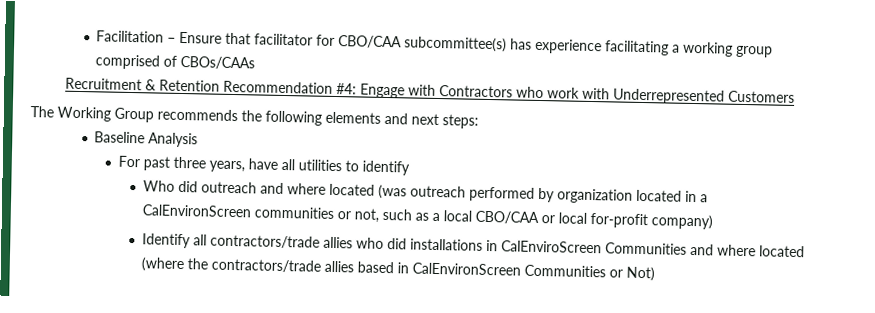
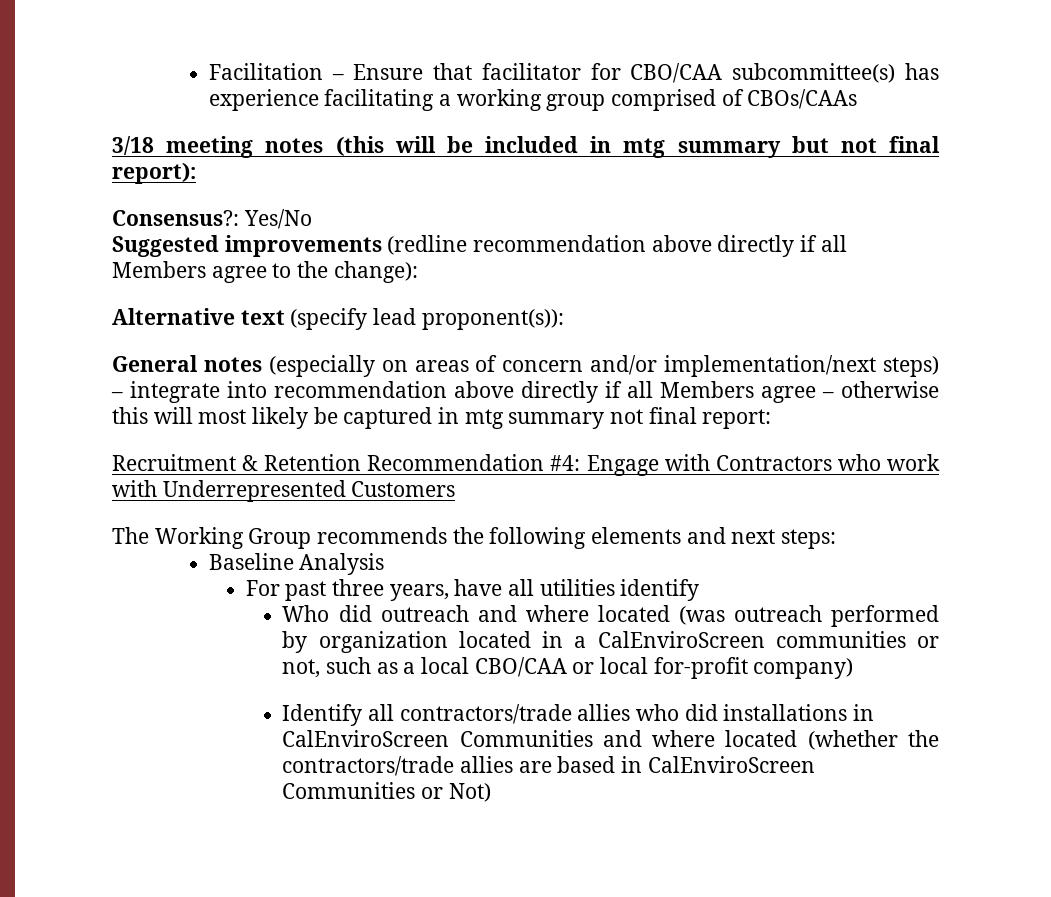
+ 3/18 meeting notes (this will be included in mtg summary but not final report):
+ Consensus?: Yes/No
+ Suggested improvements (redline recommendation above directly if all Members agree to the change):
+ Alternative text (specify lead proponent(s)):
+ General notes (especially on areas of concern and/or implementation/next steps) – integrate into recommendation above directly if all Members agree – otherwise this will most likely be captured in mtg summary not final report:
- For past three years, have all utilities to identify
+ For past three years, have all utilities identify
- Who did outreach and where located (was outreach performed by organization located in a CalEnvironScreen communities or not, such as a local CBO/CAA or local for-profit company)
+ Who did outreach and where located (was outreach performed by organization located in a CalEnviroScreen communities or not, such as a local CBO/CAA or local for-profit company)
- Identify all contractors/trade allies who did installations in CalEnviroScreen Communities and where located (where the contractors/trade allies based in CalEnvironScreen Communities or Not)
+ Identify all contractors/trade allies who did installations in CalEnviroScreen Communities and where located (whether the contractors/trade allies are based in CalEnviroScreen Communities or Not)

